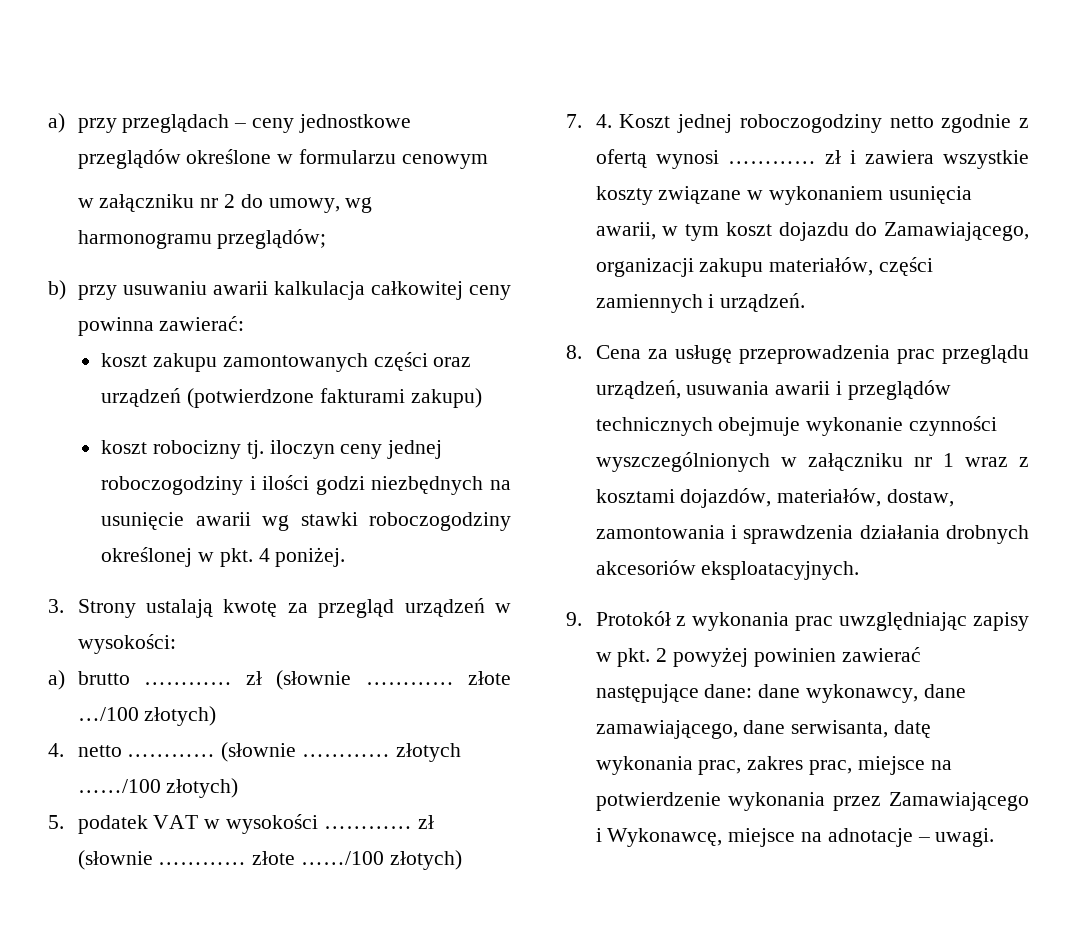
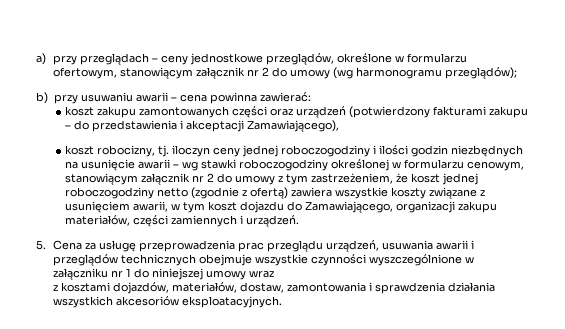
- a) przy przeglądach – ceny jednostkowe przeglądów określone w formularzu cenowym
- w załączniku nr 2 do umowy, wg harmonogramu przeglądów;
+ a) przy przeglądach – ceny jednostkowe przeglądów, określone w formularzu ofertowym, stanowiącym załącznik nr 2 do umowy (wg harmonogramu przeglądów);
- b) przy usuwaniu awarii kalkulacja całkowitej ceny powinna zawierać:
+ b) przy usuwaniu awarii – cena powinna zawierać:
- koszt zakupu zamontowanych części oraz urządzeń (potwierdzone fakturami zakupu)
- koszt robocizny tj. iloczyn ceny jednej roboczogodziny i ilości godzi niezbędnych na usunięcie awarii wg stawki roboczogodziny określonej w pkt. 4 poniżej.
- 3. Strony ustalają kwotę za przegląd urządzeń w wysokości:
- a) brutto ………… zł (słownie ………… złote …/100 złotych)
- 4. netto ………… (słownie ………… złotych ……/100 złotych)
- 5. podatek VAT w wysokości ………… zł (słownie ………… złote ……/100 złotych)
- 7. 4. Koszt jednej roboczogodziny netto zgodnie z ofertą wynosi ………… zł i zawiera wszystkie koszty związane w wykonaniem usunięcia awarii, w tym koszt dojazdu do Zamawiającego, organizacji zakupu materiałów, części zamiennych i urządzeń.
+ koszt zakupu zamontowanych części oraz urządzeń (potwierdzony fakturami zakupu – do przedstawienia i akceptacji Zamawiającego),
+ koszt robocizny, tj. iloczyn ceny jednej roboczogodziny i ilości godzin niezbędnych na usunięcie awarii – wg stawki roboczogodziny określonej w formularzu cenowym, stanowiącym załącznik nr 2 do umowy z tym zastrzeżeniem, że koszt jednej roboczogodziny netto (zgodnie z ofertą) zawiera wszystkie koszty związane z usunięciem awarii, w tym koszt dojazdu do Zamawiającego, organizacji zakupu materiałów, części zamiennych i urządzeń.
- 8. Cena za usługę przeprowadzenia prac przeglądu urządzeń, usuwania awarii i przeglądów technicznych obejmuje wykonanie czynności wyszczególnionych w załączniku nr 1 wraz z kosztami dojazdów, materiałów, dostaw, zamontowania i sprawdzenia działania drobnych akcesoriów eksploatacyjnych.
+ 5. Cena za usługę przeprowadzenia prac przeglądu urządzeń, usuwania awarii i przeglądów technicznych obejmuje wszystkie czynności wyszczególnione w załączniku nr 1 do niniejszej umowy wraz
+ z kosztami dojazdów, materiałów, dostaw, zamontowania i sprawdzenia działania wszystkich akcesoriów eksploatacyjnych.
- 9. Protokół z wykonania prac uwzględniając zapisy w pkt. 2 powyżej powinien zawierać następujące dane: dane wykonawcy, dane zamawiającego, dane serwisanta, datę wykonania prac, zakres prac, miejsce na potwierdzenie wykonania przez Zamawiającego i Wykonawcę, miejsce na adnotacje – uwagi.

